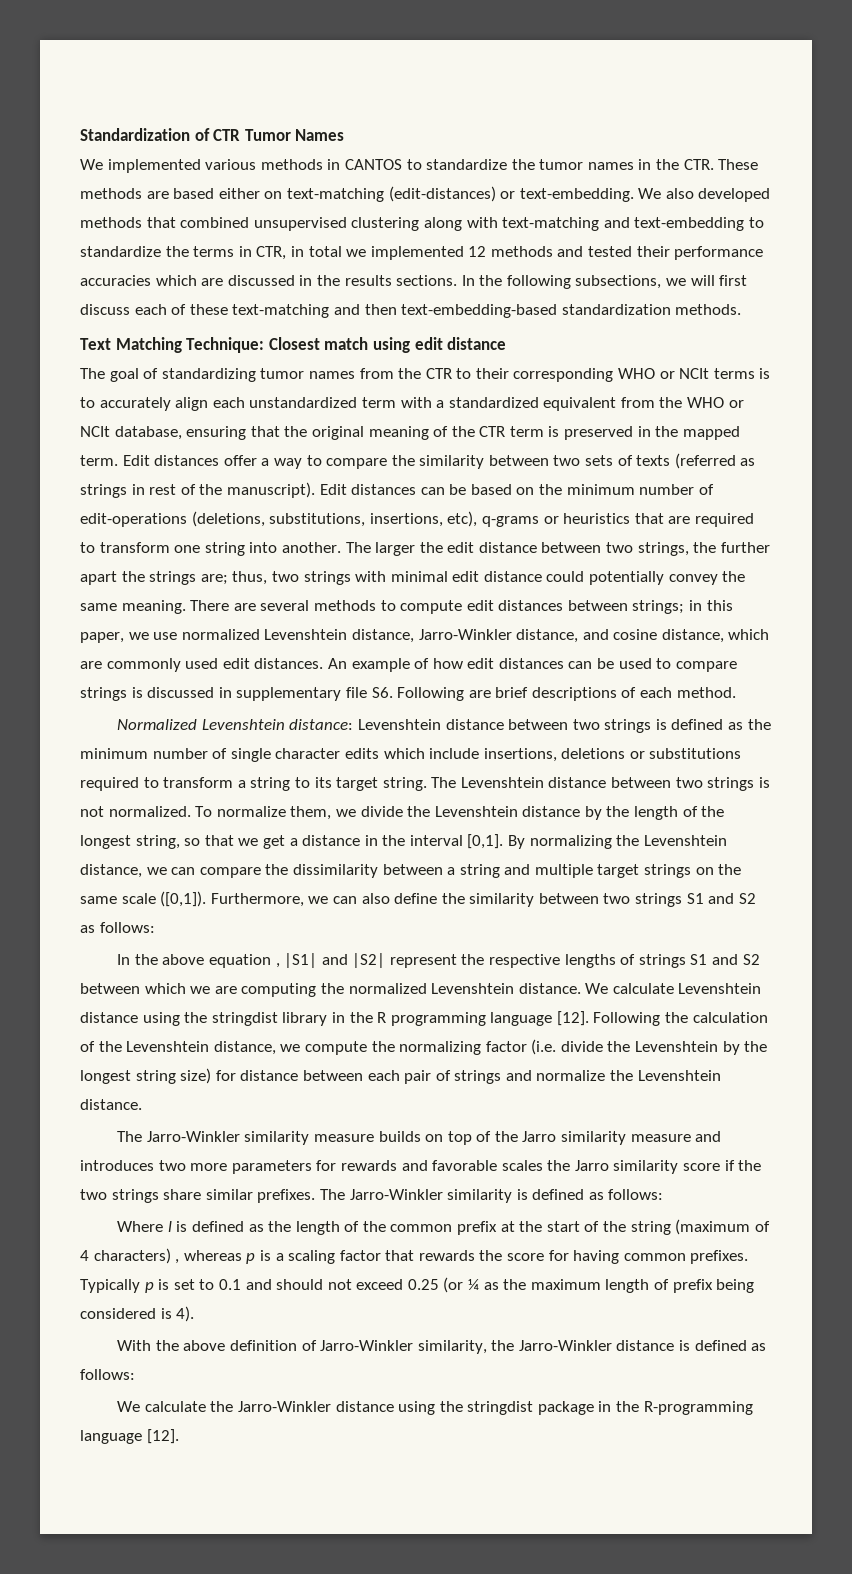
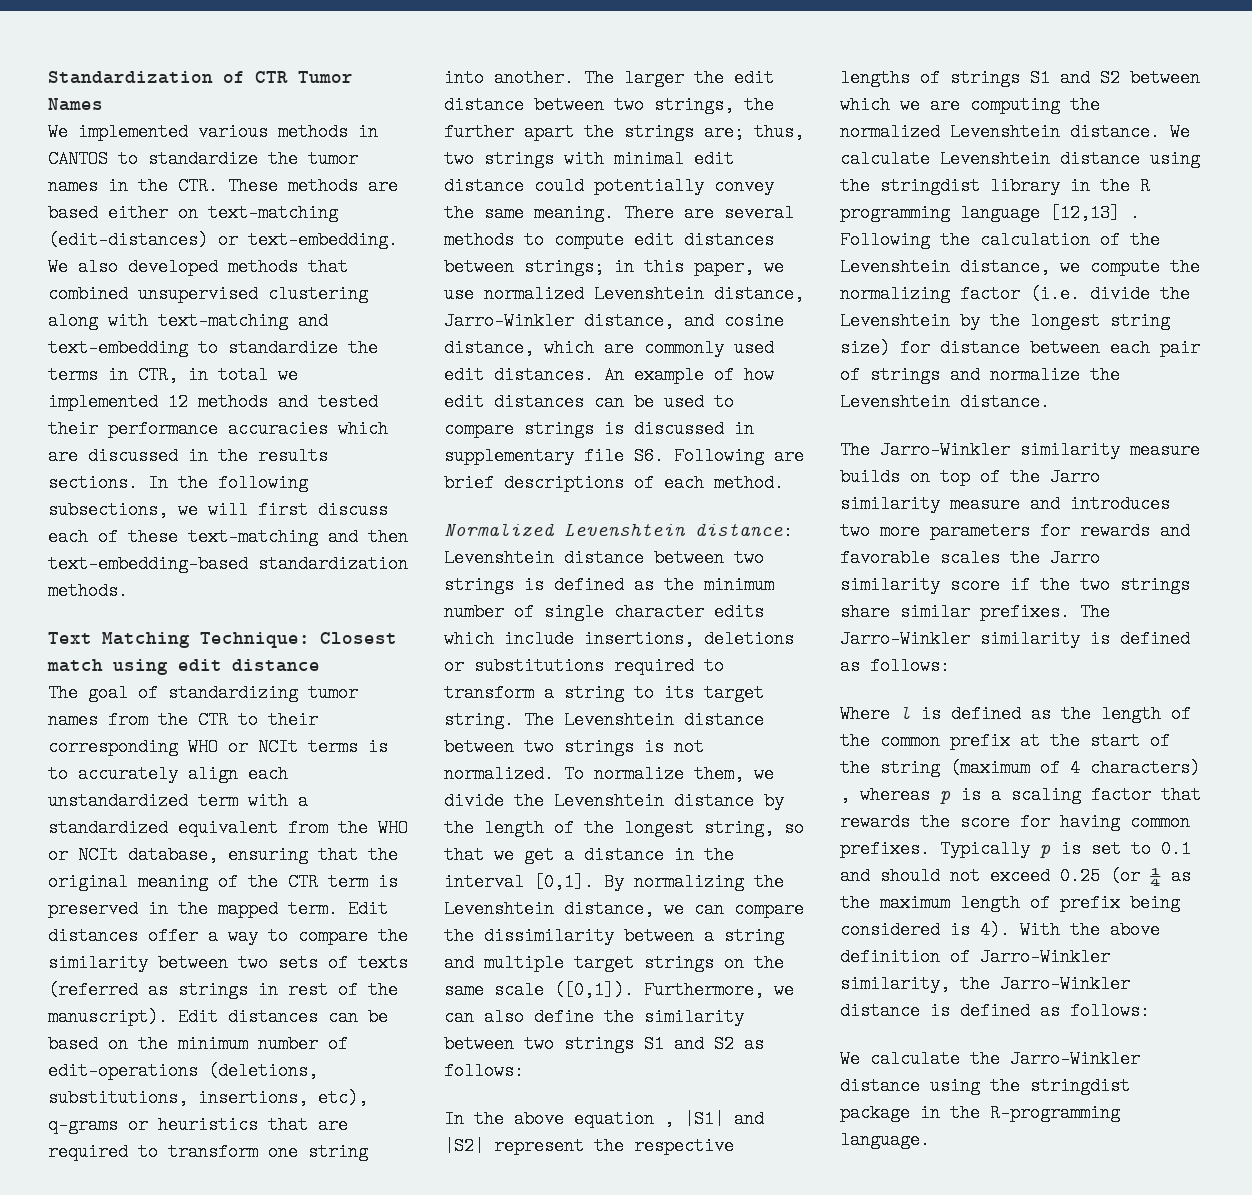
- We calculate Levenshtein distance using the stringdist library in the R programming language [12].
+ We calculate Levenshtein distance using the stringdist library in the R programming language [12,13] .
- Typically p is set to 0.1 and should not exceed 0.25 (or ¼ as the maximum length of prefix being considered is 4).
- With the above definition of Jarro-Winkler similarity, the Jarro-Winkler distance is defined as follows:
+ Typically p is set to 0.1 and should not exceed 0.25 (or ¼ as the maximum length of prefix being considered is 4). With the above definition of Jarro-Winkler similarity, the Jarro-Winkler distance is defined as follows:
- We calculate the Jarro-Winkler distance using the stringdist package in the R-programming language [12].
+ We calculate the Jarro-Winkler distance using the stringdist package in the R-programming language.

